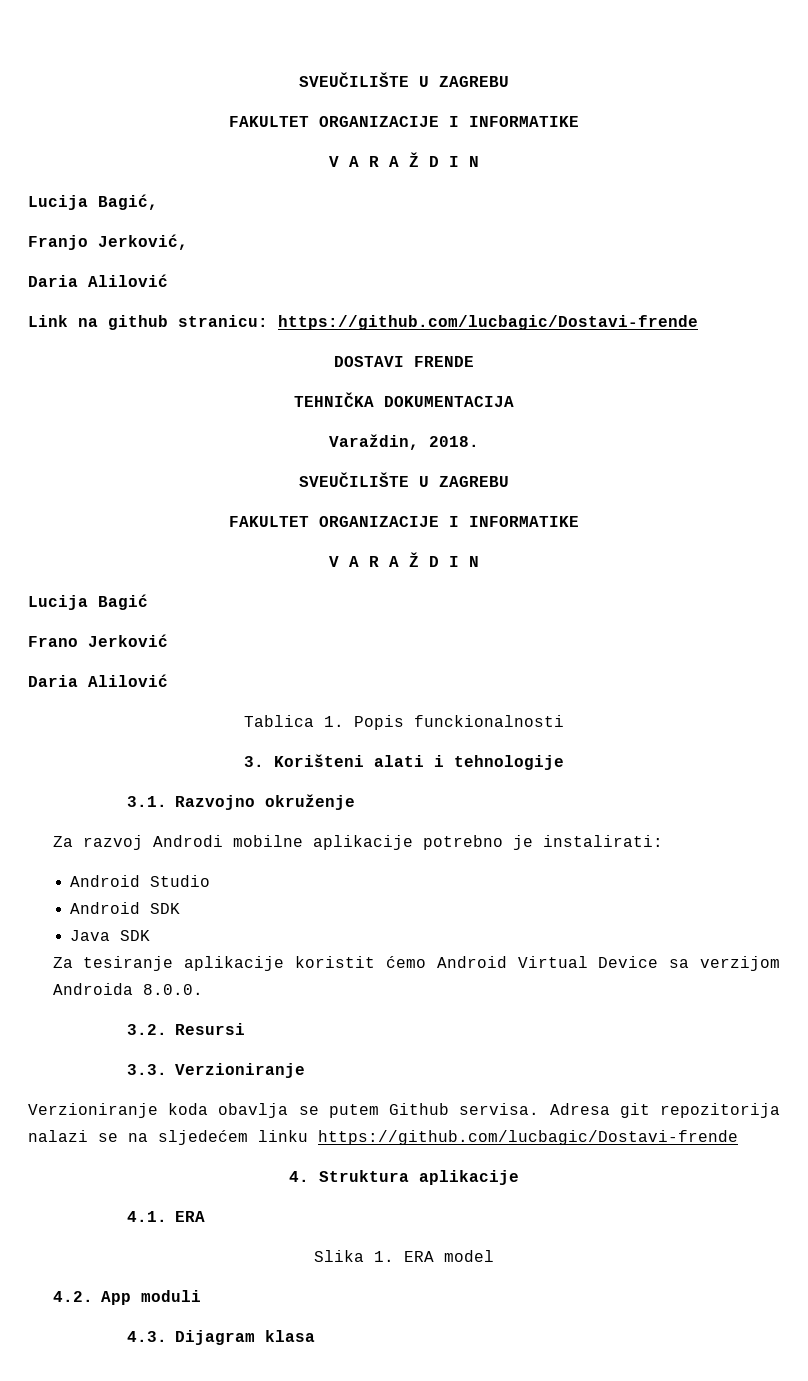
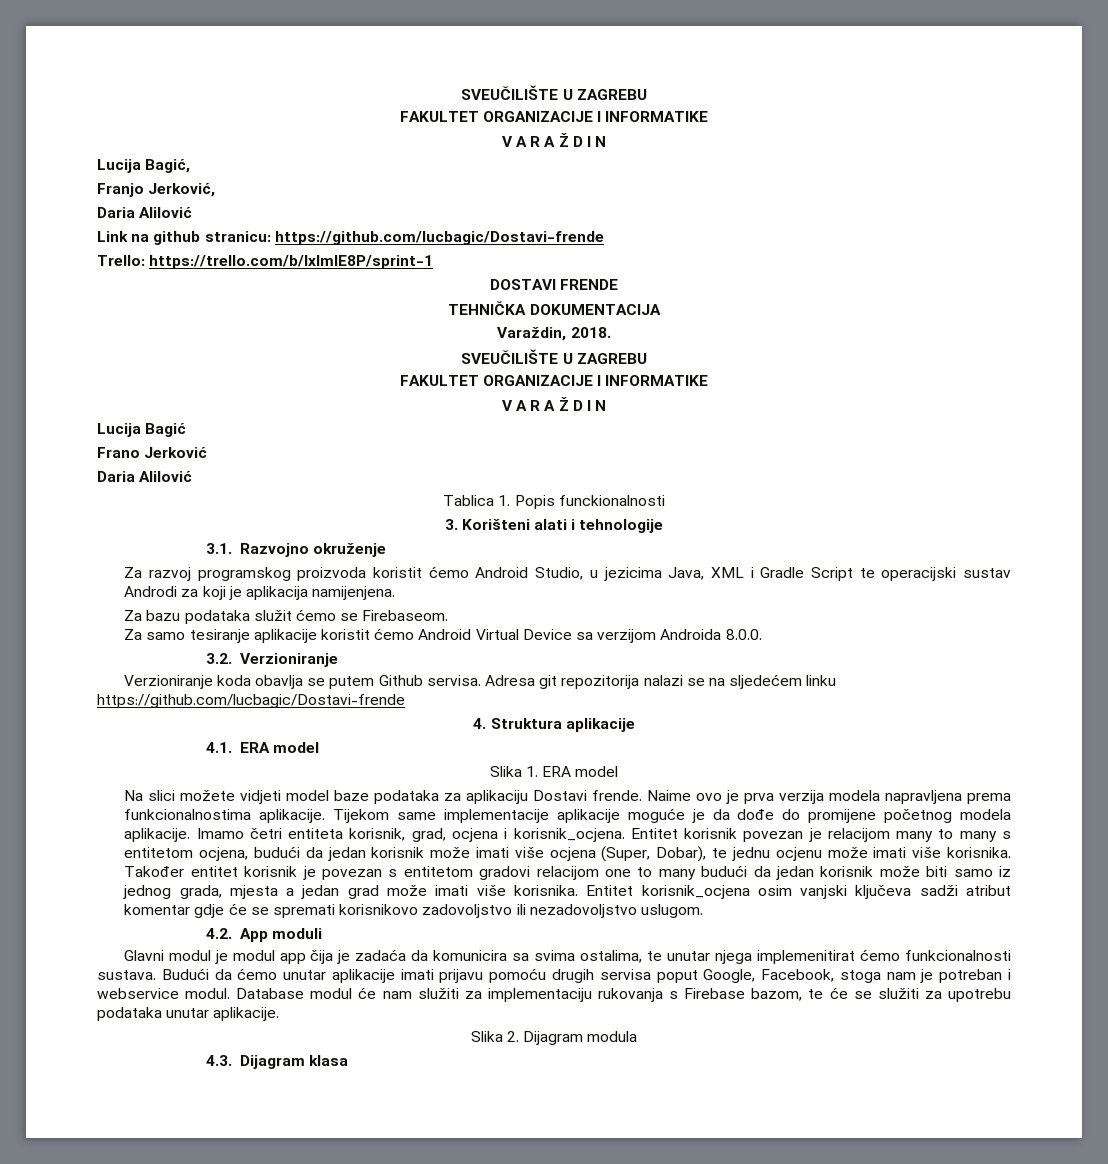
+ Trello: https://trello.com/b/lxlmlE8P/sprint-1
- Za razvoj Androdi mobilne aplikacije potrebno je instalirati:
- Android Studio
- Android SDK
- Java SDK
- Za tesiranje aplikacije koristit ćemo Android Virtual Device sa verzijom Androida 8.0.0.
+ Za razvoj programskog proizvoda koristit ćemo Android Studio, u jezicima Java, XML i Gradle Script te operacijski sustav Androdi za koji je aplikacija namijenjena.
+ Za bazu podataka služit ćemo se Firebaseom.
+ Za samo tesiranje aplikacije koristit ćemo Android Virtual Device sa verzijom Androida 8.0.0.
- 3.2. Resursi
- 3.3. Verzioniranje
+ 3.2. Verzioniranje
- 4.1. ERA
+ 4.1. ERA model
+ Na slici možete vidjeti model baze podataka za aplikaciju Dostavi frende. Naime ovo je prva verzija modela napravljena prema funkcionalnostima aplikacije. Tijekom same implementacije aplikacije moguće je da dođe do promijene početnog modela aplikacije. Imamo četri entiteta korisnik, grad, ocjena i korisnik_ocjena. Entitet korisnik povezan je relacijom many to many s entitetom ocjena, budući da jedan korisnik može imati više ocjena (Super, Dobar), te jednu ocjenu može imati više korisnika. Također entitet korisnik je povezan s entitetom gradovi relacijom one to many budući da jedan korisnik može biti samo iz jednog grada, mjesta a jedan grad može imati više korisnika. Entitet korisnik_ocjena osim vanjski ključeva sadži atribut komentar gdje će se spremati korisnikovo zadovoljstvo ili nezadovoljstvo uslugom.
  4.2. App moduli
+ Glavni modul je modul app čija je zadaća da komunicira sa svima ostalima, te unutar njega implemenitirat ćemo funkcionalnosti sustava. Budući da ćemo unutar aplikacije imati prijavu pomoću drugih servisa poput Google, Facebook, stoga nam je potreban i webservice modul. Database modul će nam služiti za implementaciju rukovanja s Firebase bazom, te će se služiti za upotrebu podataka unutar aplikacije.
+ Slika 2. Dijagram modula

